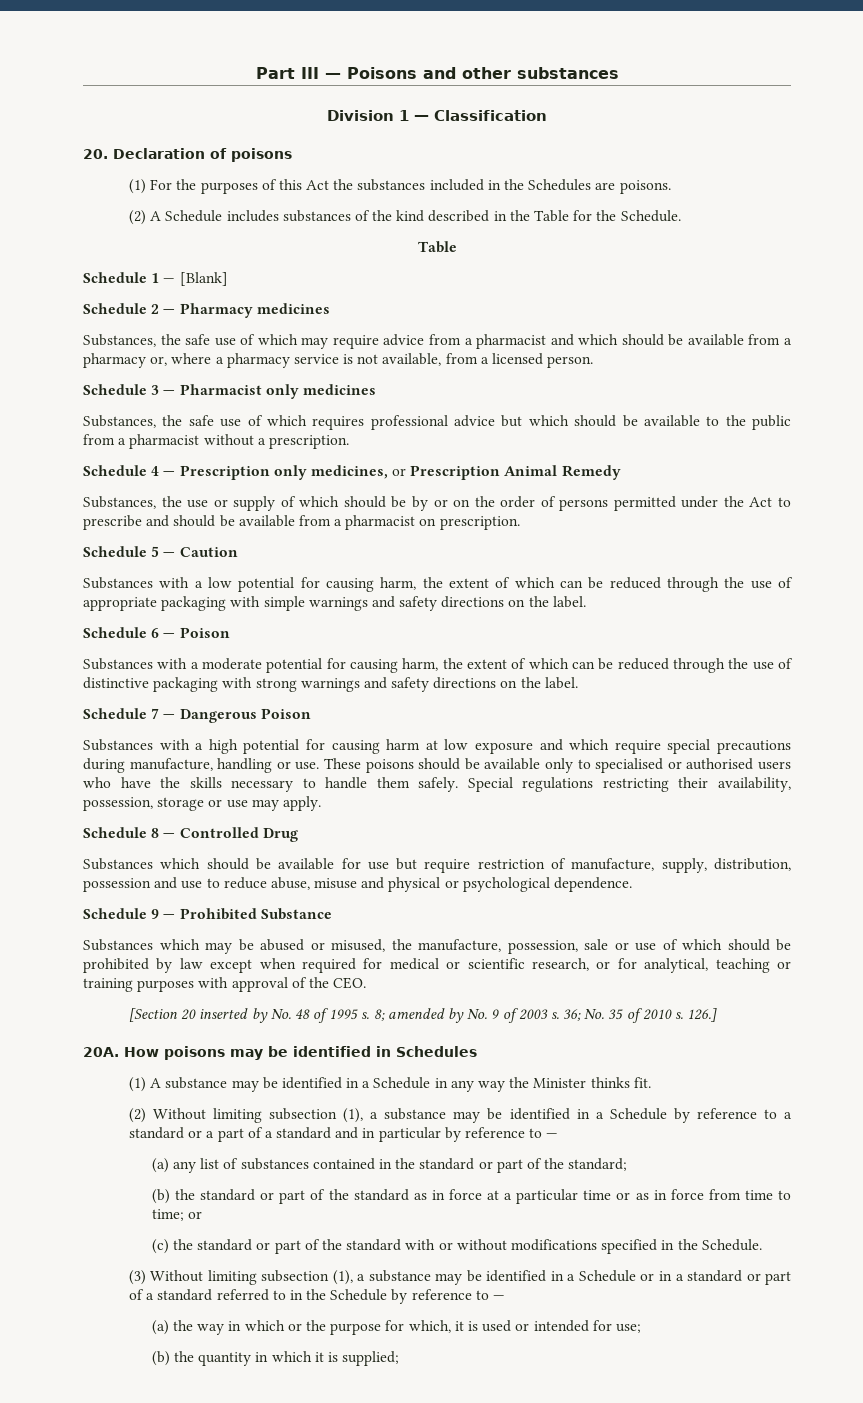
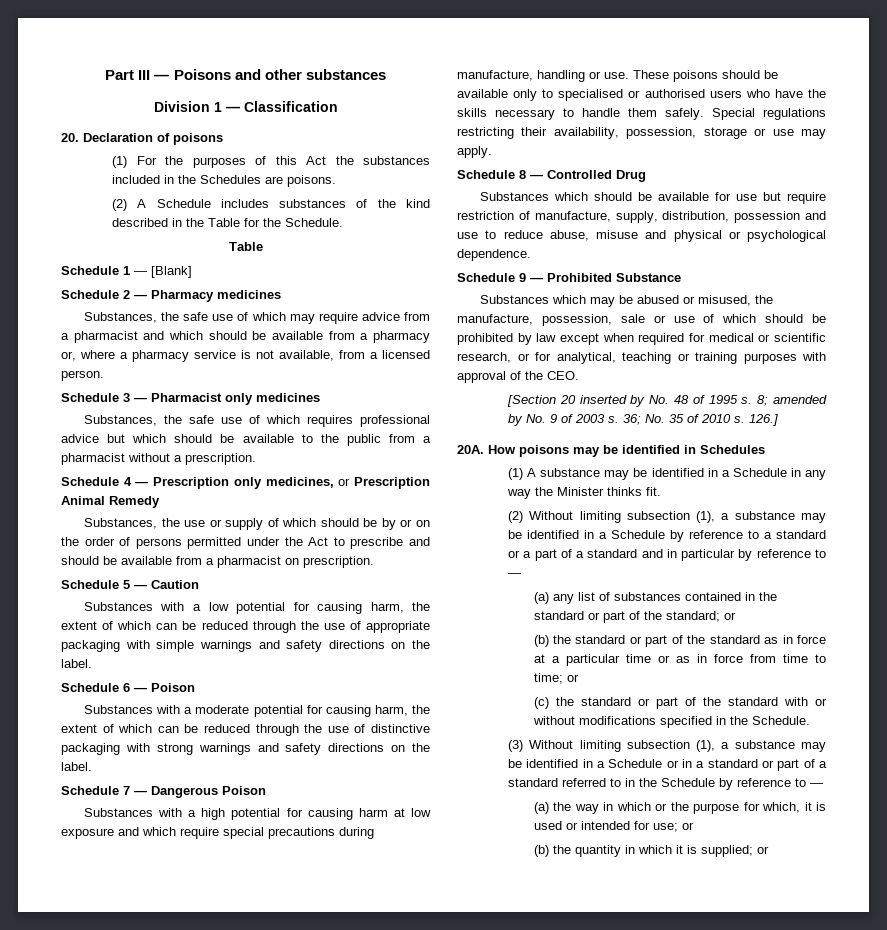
- (a) any list of substances contained in the standard or part of the standard;
+ (a) any list of substances contained in the standard or part of the standard; or
- (a) the way in which or the purpose for which, it is used or intended for use;
+ (a) the way in which or the purpose for which, it is used or intended for use; or
- (b) the quantity in which it is supplied;
+ (b) the quantity in which it is supplied; or

